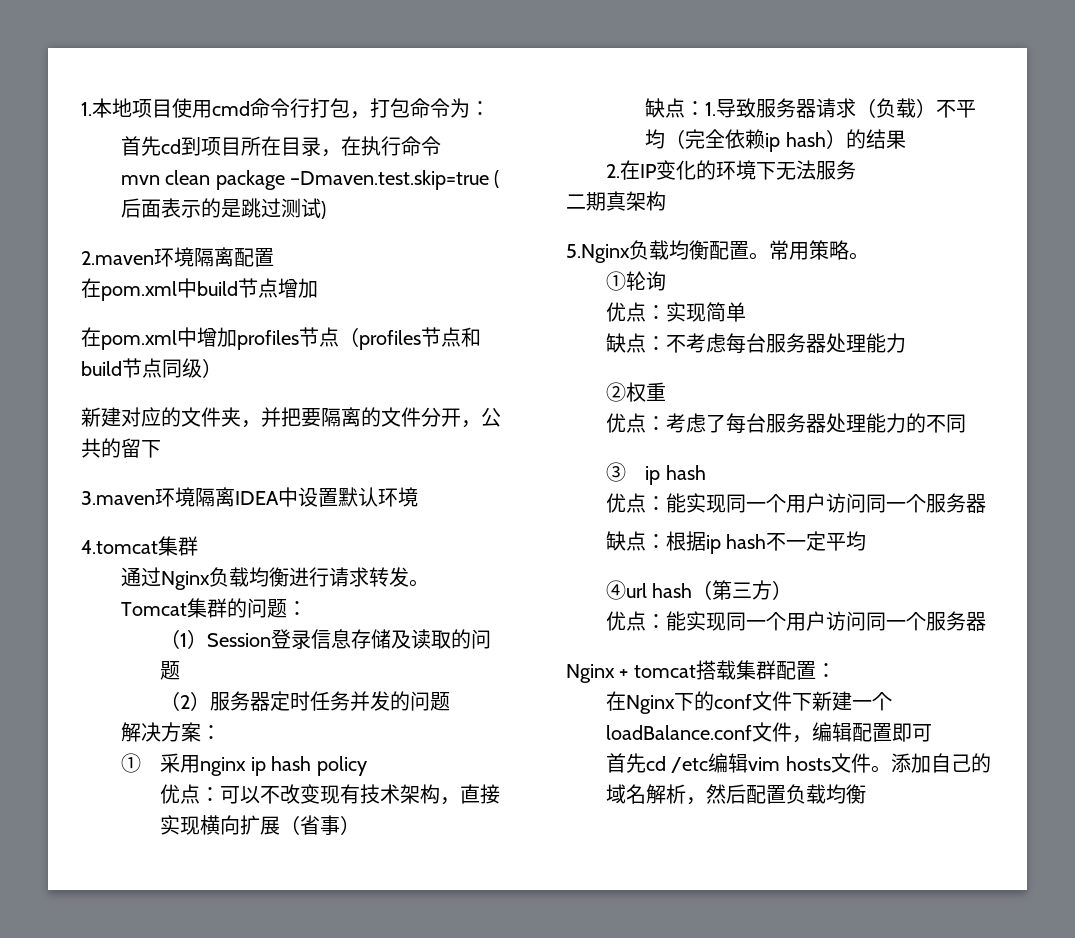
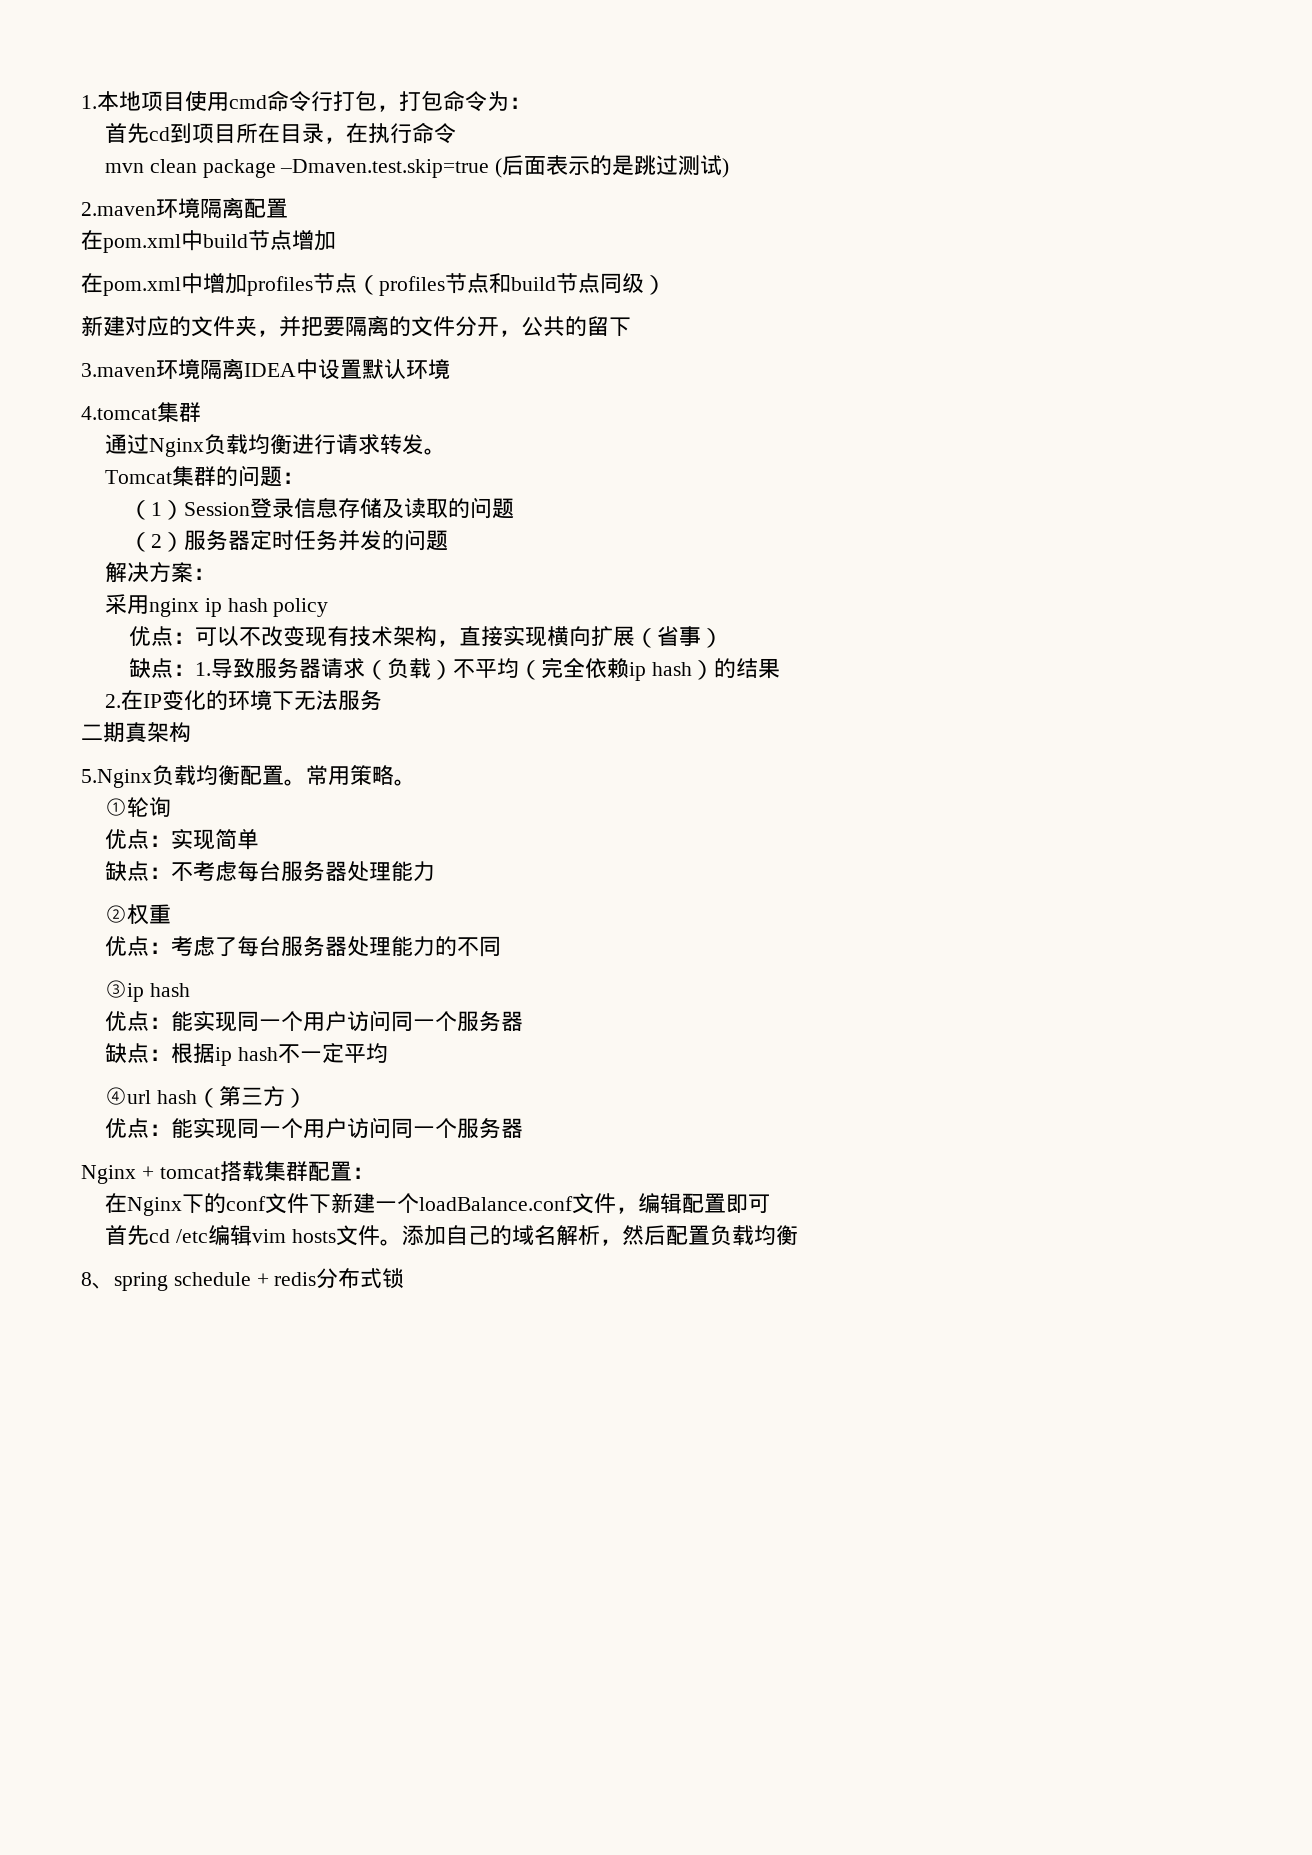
- ①采用nginx ip hash policy
+ 采用nginx ip hash policy
- ③ ip hash
+ ③ip hash
+ 8、spring schedule + redis分布式锁

